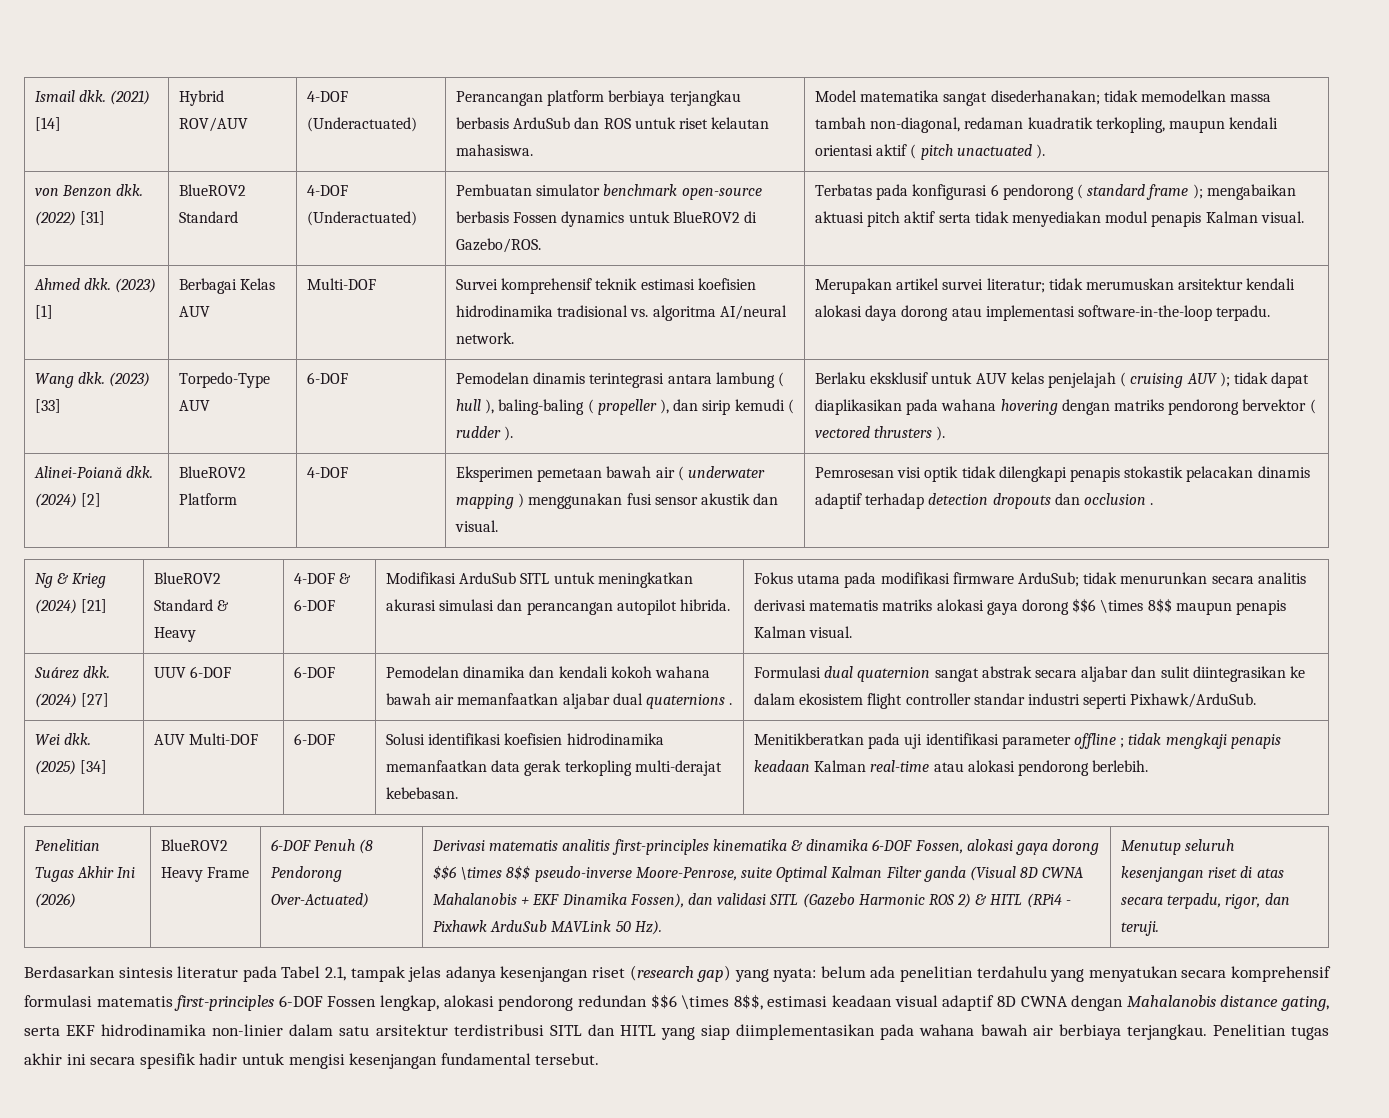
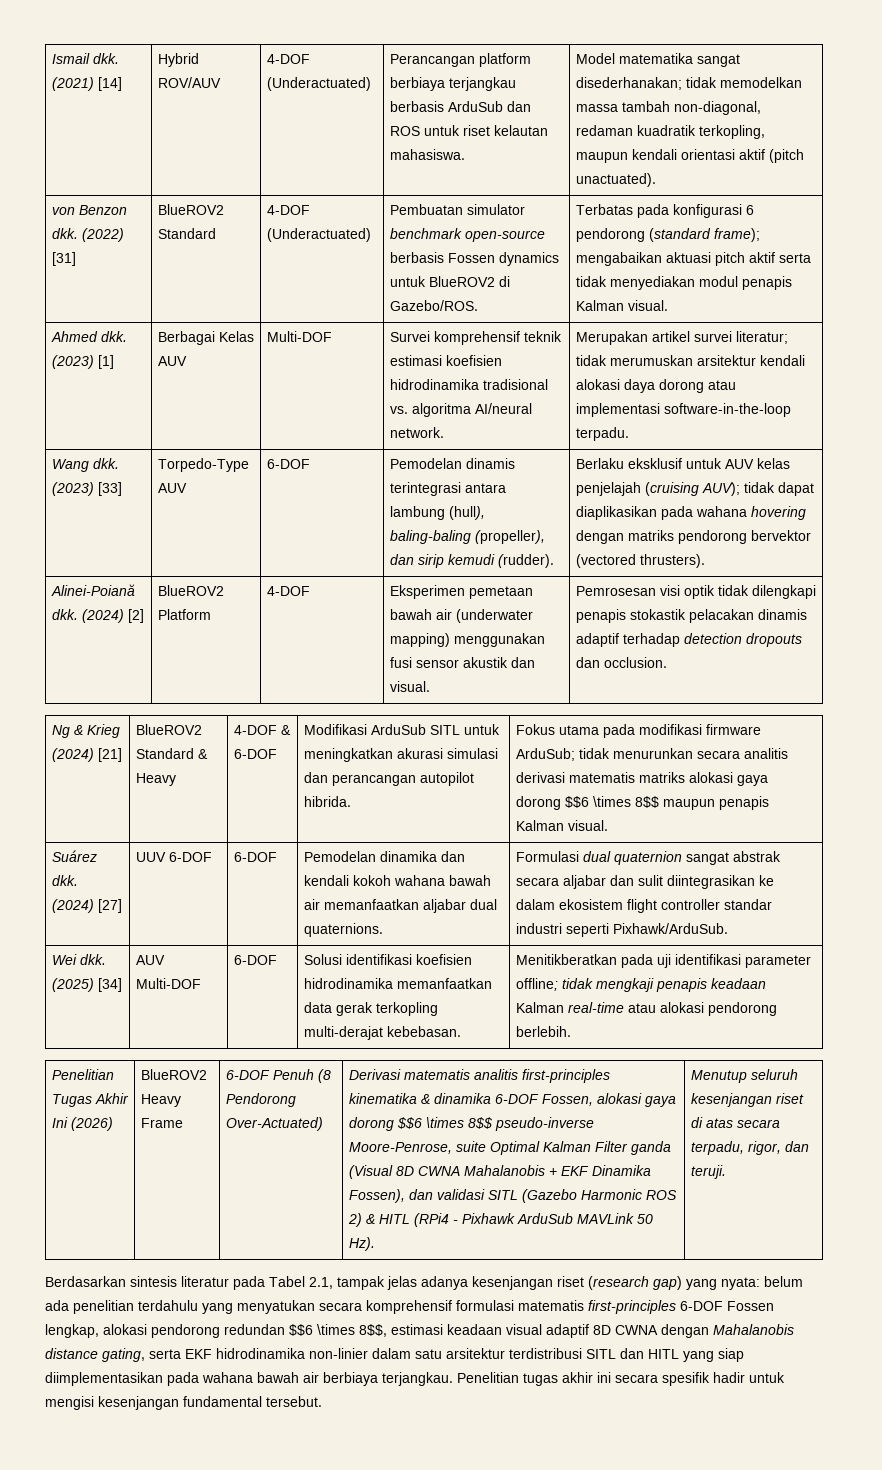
- Ismail dkk. (2021) [14] | Hybrid ROV/AUV | 4-DOF (Underactuated) | Perancangan platform berbiaya terjangkau berbasis ArduSub dan ROS untuk riset kelautan mahasiswa. | Model matematika sangat disederhanakan; tidak memodelkan massa tambah non-diagonal, redaman kuadratik terkopling, maupun kendali orientasi aktif ( pitch unactuated ).
+ Ismail dkk. (2021) [14] | Hybrid ROV/AUV | 4-DOF (Underactuated) | Perancangan platform berbiaya terjangkau berbasis ArduSub dan ROS untuk riset kelautan mahasiswa. | Model matematika sangat disederhanakan; tidak memodelkan massa tambah non-diagonal, redaman kuadratik terkopling, maupun kendali orientasi aktif (pitch unactuated).
- von Benzon dkk. (2022) [31] | BlueROV2 Standard | 4-DOF (Underactuated) | Pembuatan simulator benchmark open-source berbasis Fossen dynamics untuk BlueROV2 di Gazebo/ROS. | Terbatas pada konfigurasi 6 pendorong ( standard frame ); mengabaikan aktuasi pitch aktif serta tidak menyediakan modul penapis Kalman visual.
+ von Benzon dkk. (2022) [31] | BlueROV2 Standard | 4-DOF (Underactuated) | Pembuatan simulator benchmark open-source berbasis Fossen dynamics untuk BlueROV2 di Gazebo/ROS. | Terbatas pada konfigurasi 6 pendorong (standard frame); mengabaikan aktuasi pitch aktif serta tidak menyediakan modul penapis Kalman visual.
- Pemodelan dinamis terintegrasi antara lambung ( hull ), baling-baling ( propeller ), dan sirip kemudi ( rudder ).
+ Pemodelan dinamis terintegrasi antara lambung (hull), baling-baling (propeller), dan sirip kemudi (rudder).
- Berlaku eksklusif untuk AUV kelas penjelajah ( cruising AUV ); tidak dapat diaplikasikan pada wahana hovering dengan matriks pendorong bervektor ( vectored thrusters ).
+ Berlaku eksklusif untuk AUV kelas penjelajah (cruising AUV); tidak dapat diaplikasikan pada wahana hovering dengan matriks pendorong bervektor (vectored thrusters).
- Alinei-Poiană dkk. (2024) [2] | BlueROV2 Platform | 4-DOF | Eksperimen pemetaan bawah air ( underwater mapping ) menggunakan fusi sensor akustik dan visual. | Pemrosesan visi optik tidak dilengkapi penapis stokastik pelacakan dinamis adaptif terhadap detection dropouts dan occlusion .
+ Alinei-Poiană dkk. (2024) [2] | BlueROV2 Platform | 4-DOF | Eksperimen pemetaan bawah air (underwater mapping) menggunakan fusi sensor akustik dan visual. | Pemrosesan visi optik tidak dilengkapi penapis stokastik pelacakan dinamis adaptif terhadap detection dropouts dan occlusion.
- Suárez dkk. (2024) [27] | UUV 6-DOF | 6-DOF | Pemodelan dinamika dan kendali kokoh wahana bawah air memanfaatkan aljabar dual quaternions . | Formulasi dual quaternion sangat abstrak secara aljabar dan sulit diintegrasikan ke dalam ekosistem flight controller standar industri seperti Pixhawk/ArduSub.
+ Suárez dkk. (2024) [27] | UUV 6-DOF | 6-DOF | Pemodelan dinamika dan kendali kokoh wahana bawah air memanfaatkan aljabar dual quaternions. | Formulasi dual quaternion sangat abstrak secara aljabar dan sulit diintegrasikan ke dalam ekosistem flight controller standar industri seperti Pixhawk/ArduSub.
- Wei dkk. (2025) [34] | AUV Multi-DOF | 6-DOF | Solusi identifikasi koefisien hidrodinamika memanfaatkan data gerak terkopling multi-derajat kebebasan. | Menitikberatkan pada uji identifikasi parameter offline ; tidak mengkaji penapis keadaan Kalman real-time atau alokasi pendorong berlebih.
+ Wei dkk. (2025) [34] | AUV Multi-DOF | 6-DOF | Solusi identifikasi koefisien hidrodinamika memanfaatkan data gerak terkopling multi-derajat kebebasan. | Menitikberatkan pada uji identifikasi parameter offline; tidak mengkaji penapis keadaan Kalman real-time atau alokasi pendorong berlebih.

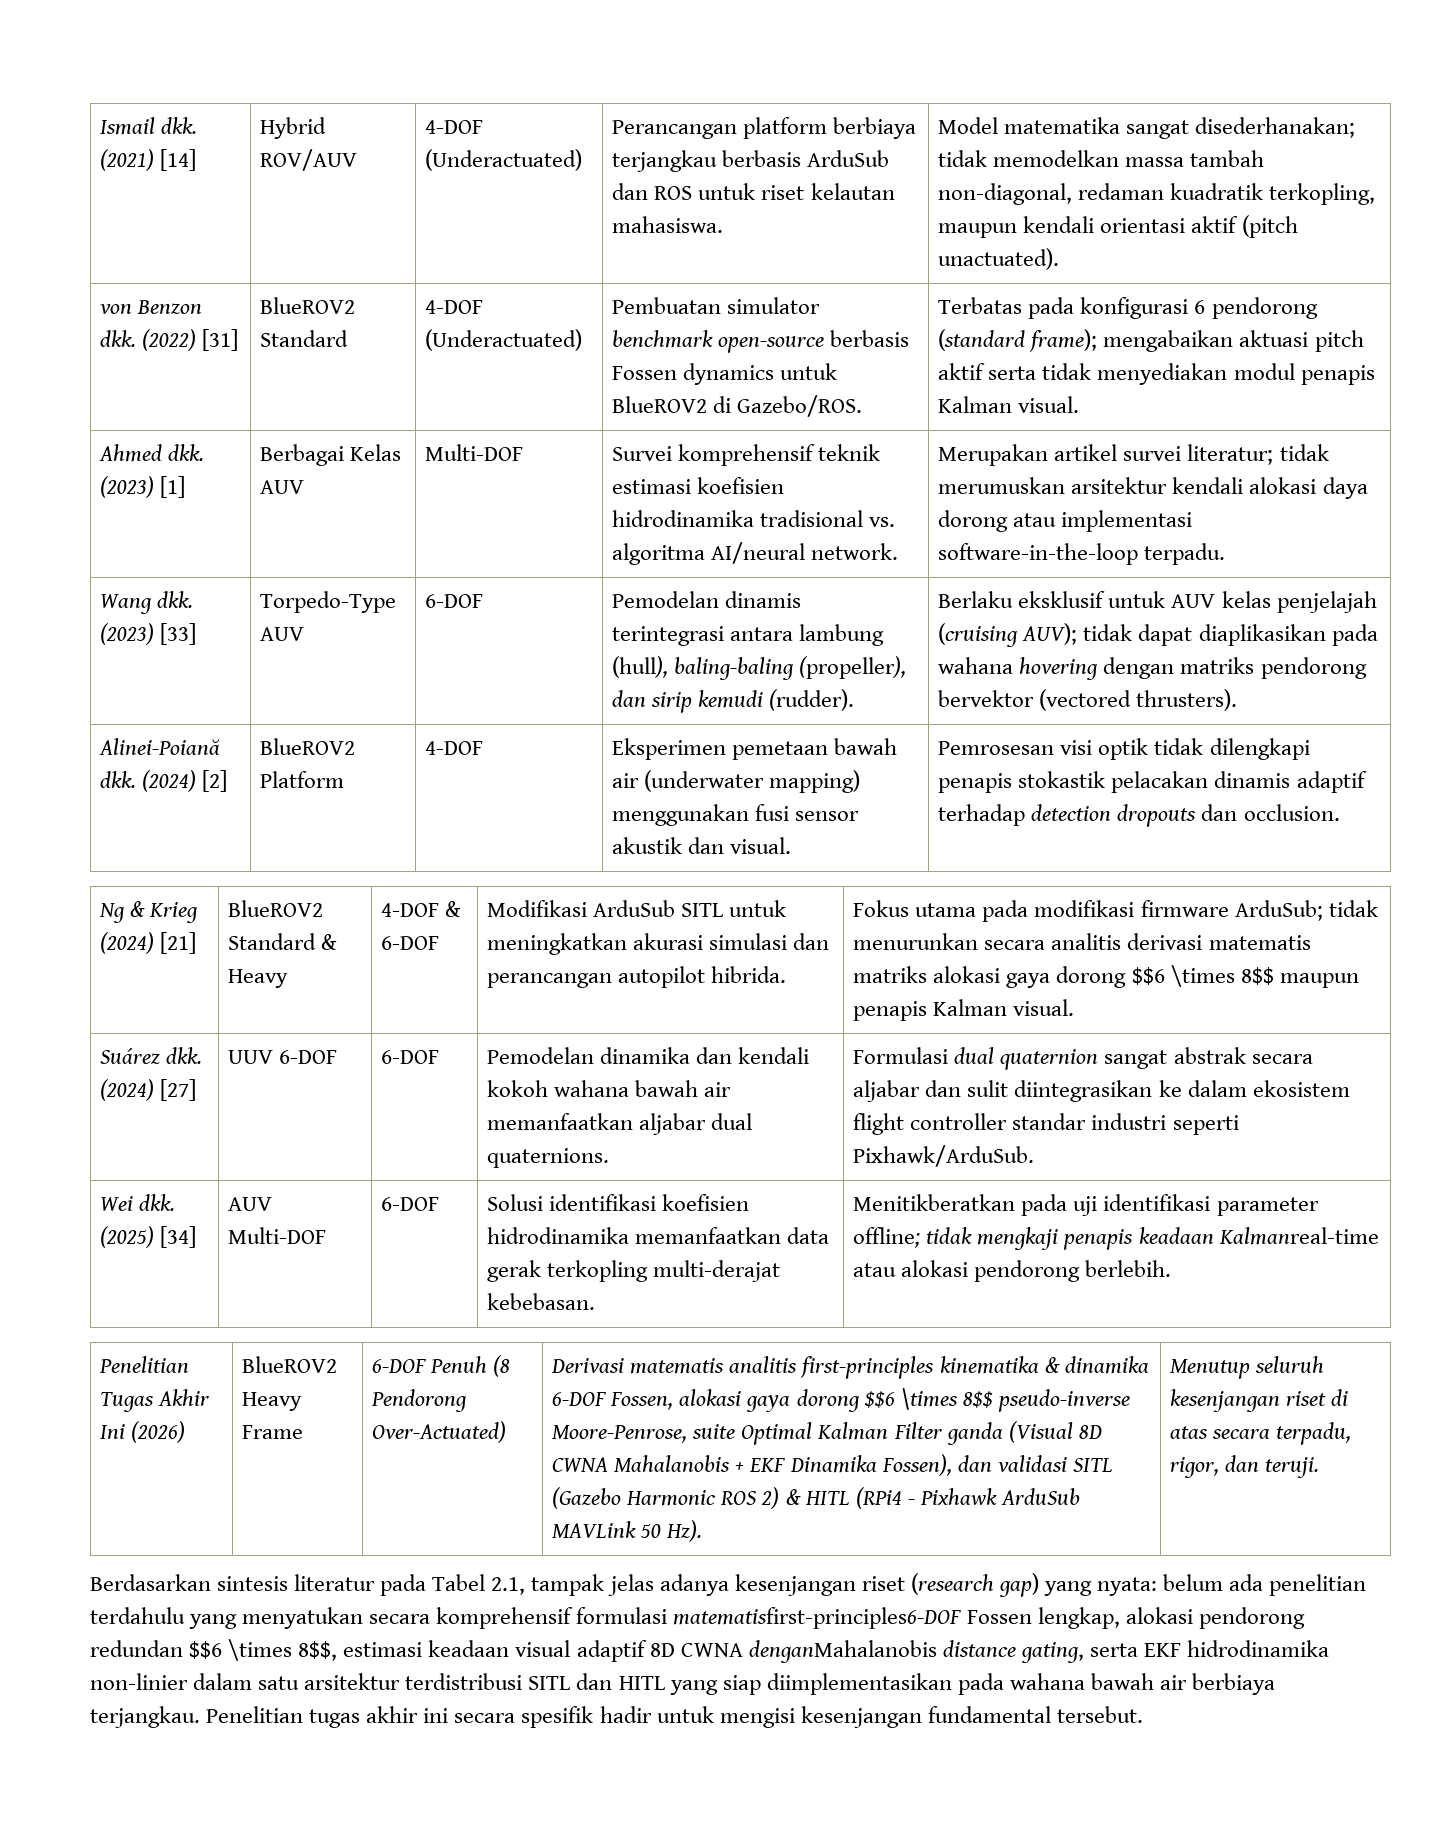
- Wei dkk. (2025) [34] | AUV Multi-DOF | 6-DOF | Solusi identifikasi koefisien hidrodinamika memanfaatkan data gerak terkopling multi-derajat kebebasan. | Menitikberatkan pada uji identifikasi parameter offline; tidak mengkaji penapis keadaan Kalman real-time atau alokasi pendorong berlebih.
+ Wei dkk. (2025) [34] | AUV Multi-DOF | 6-DOF | Solusi identifikasi koefisien hidrodinamika memanfaatkan data gerak terkopling multi-derajat kebebasan. | Menitikberatkan pada uji identifikasi parameter offline; tidak mengkaji penapis keadaan Kalmanreal-time atau alokasi pendorong berlebih.
- Berdasarkan sintesis literatur pada Tabel 2.1, tampak jelas adanya kesenjangan riset (research gap) yang nyata: belum ada penelitian terdahulu yang menyatukan secara komprehensif formulasi matematis first-principles 6-DOF Fossen lengkap, alokasi pendorong redundan $$6 \times 8$$, estimasi keadaan visual adaptif 8D CWNA dengan Mahalanobis distance gating, serta EKF hidrodinamika non-linier dalam satu arsitektur terdistribusi SITL dan HITL yang siap diimplementasikan pada wahana bawah air berbiaya terjangkau.
+ Berdasarkan sintesis literatur pada Tabel 2.1, tampak jelas adanya kesenjangan riset (research gap) yang nyata: belum ada penelitian terdahulu yang menyatukan secara komprehensif formulasi matematisfirst-principles6-DOF Fossen lengkap, alokasi pendorong redundan $$6 \times 8$$, estimasi keadaan visual adaptif 8D CWNA denganMahalanobis distance gating, serta EKF hidrodinamika non-linier dalam satu arsitektur terdistribusi SITL dan HITL yang siap diimplementasikan pada wahana bawah air berbiaya terjangkau.

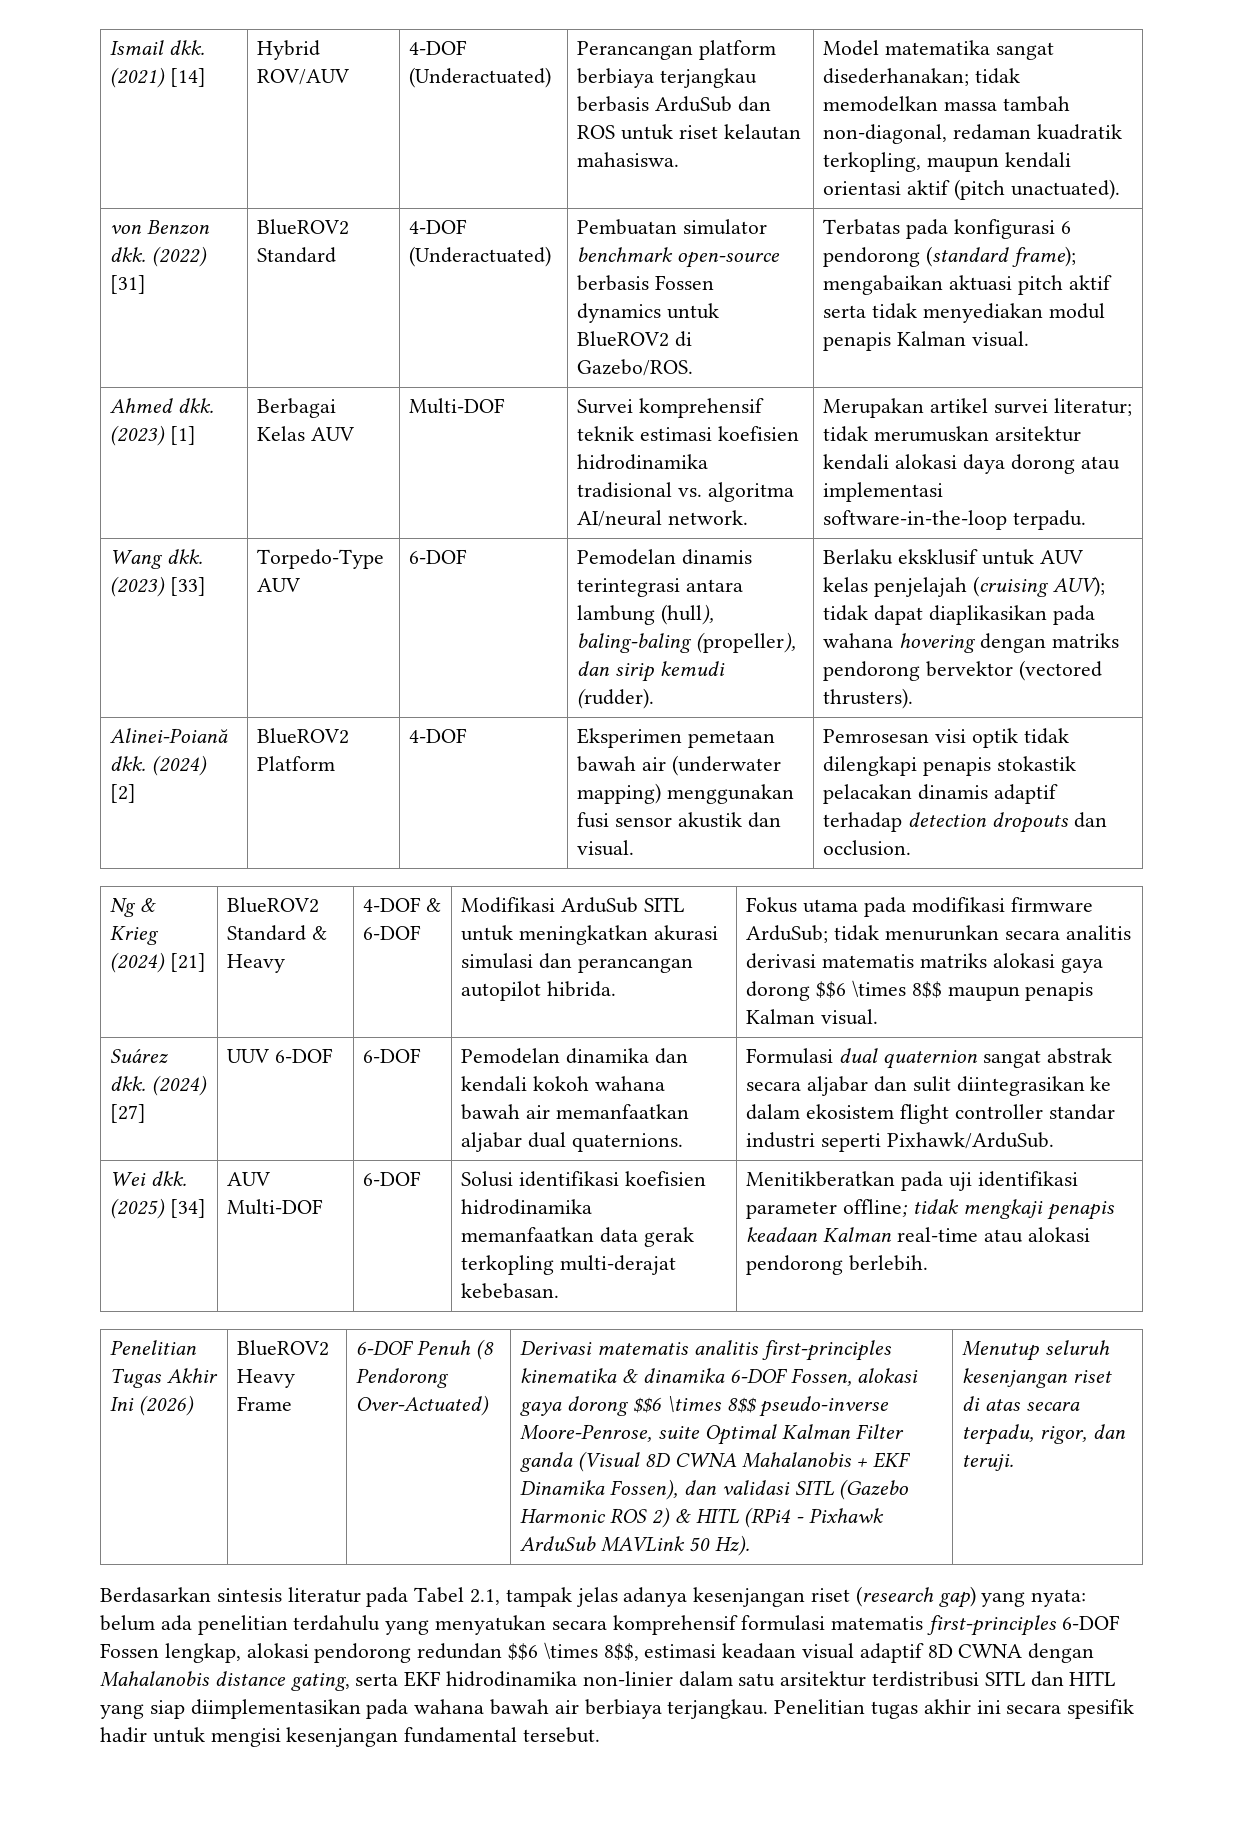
- Wei dkk. (2025) [34] | AUV Multi-DOF | 6-DOF | Solusi identifikasi koefisien hidrodinamika memanfaatkan data gerak terkopling multi-derajat kebebasan. | Menitikberatkan pada uji identifikasi parameter offline; tidak mengkaji penapis keadaan Kalmanreal-time atau alokasi pendorong berlebih.
+ Wei dkk. (2025) [34] | AUV Multi-DOF | 6-DOF | Solusi identifikasi koefisien hidrodinamika memanfaatkan data gerak terkopling multi-derajat kebebasan. | Menitikberatkan pada uji identifikasi parameter offline; tidak mengkaji penapis keadaan Kalman real-time atau alokasi pendorong berlebih.
- Berdasarkan sintesis literatur pada Tabel 2.1, tampak jelas adanya kesenjangan riset (research gap) yang nyata: belum ada penelitian terdahulu yang menyatukan secara komprehensif formulasi matematisfirst-principles6-DOF Fossen lengkap, alokasi pendorong redundan $$6 \times 8$$, estimasi keadaan visual adaptif 8D CWNA denganMahalanobis distance gating, serta EKF hidrodinamika non-linier dalam satu arsitektur terdistribusi SITL dan HITL yang siap diimplementasikan pada wahana bawah air berbiaya terjangkau.
+ Berdasarkan sintesis literatur pada Tabel 2.1, tampak jelas adanya kesenjangan riset (research gap) yang nyata: belum ada penelitian terdahulu yang menyatukan secara komprehensif formulasi matematis first-principles 6-DOF Fossen lengkap, alokasi pendorong redundan $$6 \times 8$$, estimasi keadaan visual adaptif 8D CWNA dengan Mahalanobis distance gating, serta EKF hidrodinamika non-linier dalam satu arsitektur terdistribusi SITL dan HITL yang siap diimplementasikan pada wahana bawah air berbiaya terjangkau.

